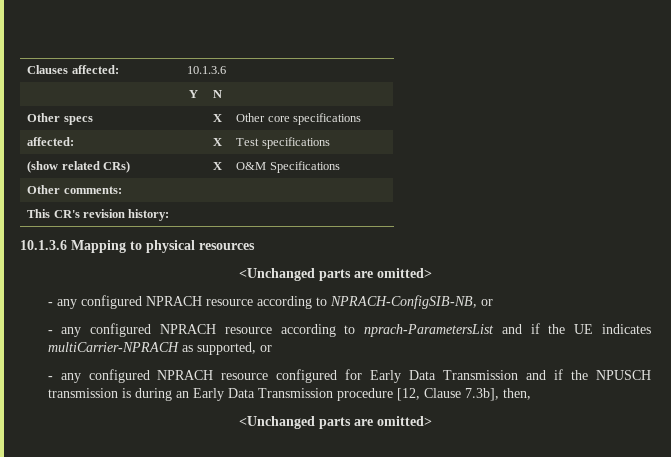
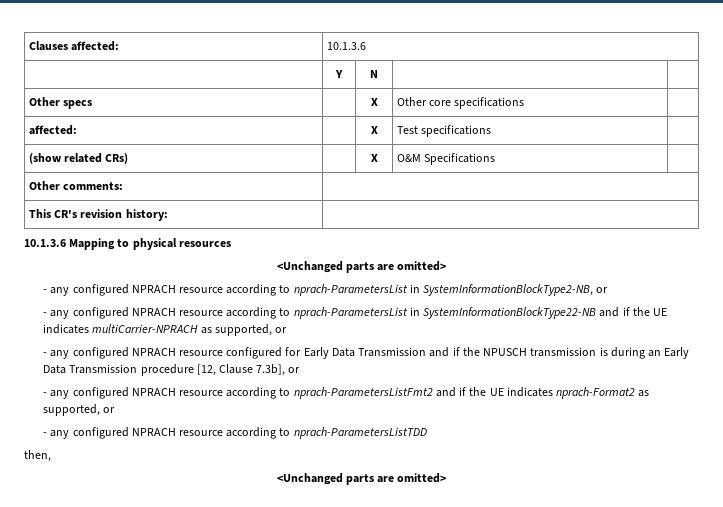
- - any configured NPRACH resource according to NPRACH-ConfigSIB-NB, or
+ - any configured NPRACH resource according to nprach-ParametersList in SystemInformationBlockType2-NB, or
- - any configured NPRACH resource according to nprach-ParametersList and if the UE indicates multiCarrier-NPRACH as supported, or
+ - any configured NPRACH resource according to nprach-ParametersList in SystemInformationBlockType22-NB and if the UE indicates multiCarrier-NPRACH as supported, or
- - any configured NPRACH resource configured for Early Data Transmission and if the NPUSCH transmission is during an Early Data Transmission procedure [12, Clause 7.3b], then,
+ - any configured NPRACH resource configured for Early Data Transmission and if the NPUSCH transmission is during an Early Data Transmission procedure [12, Clause 7.3b], or
+ - any configured NPRACH resource according to nprach-ParametersListFmt2 and if the UE indicates nprach-Format2 as supported, or
+ - any configured NPRACH resource according to nprach-ParametersListTDD
+ then,

